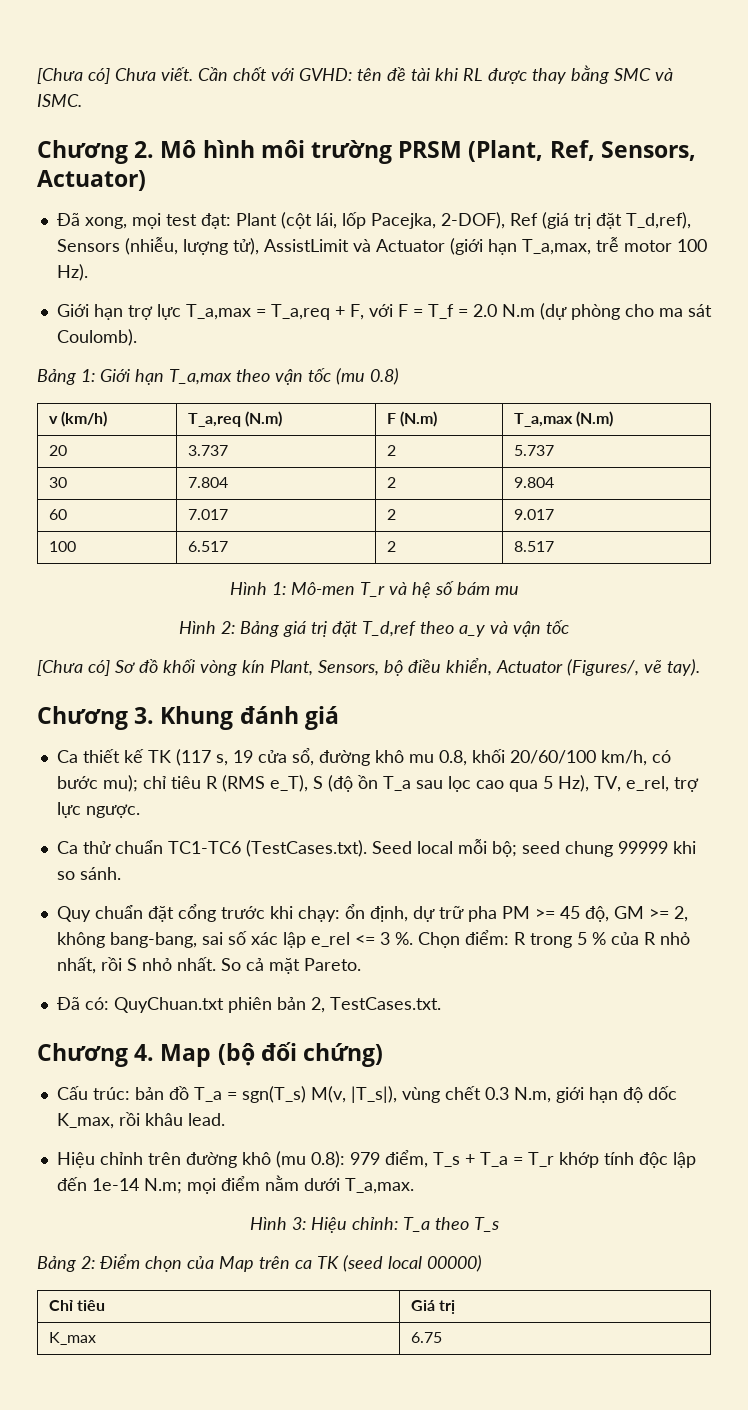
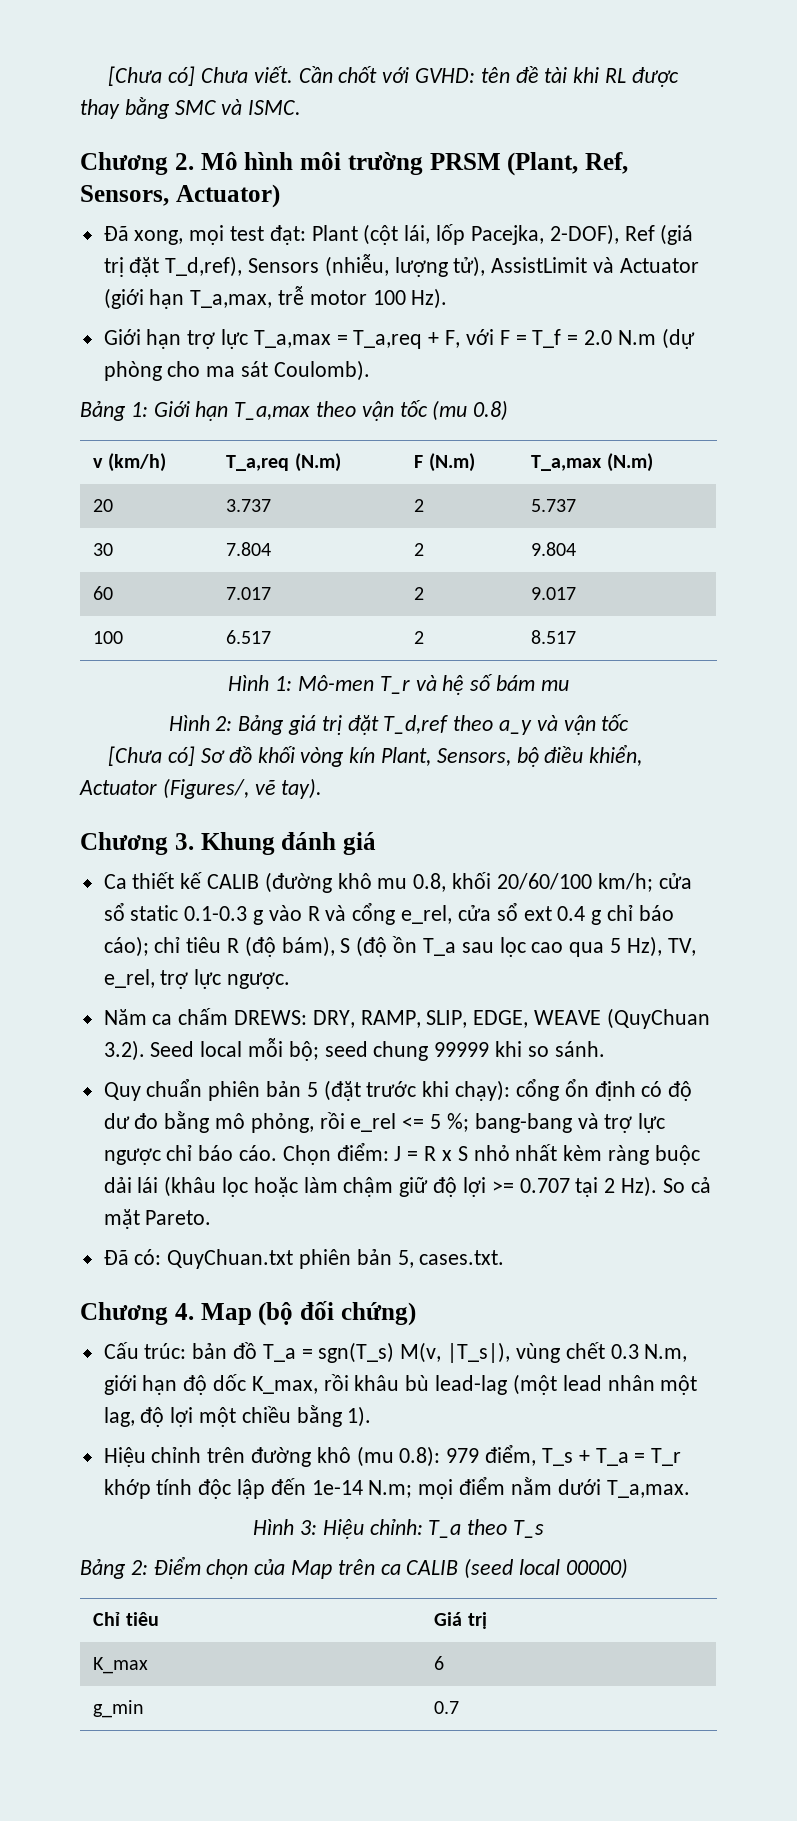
- Ca thiết kế TK (117 s, 19 cửa sổ, đường khô mu 0.8, khối 20/60/100 km/h, có bước mu); chỉ tiêu R (RMS e_T), S (độ ồn T_a sau lọc cao qua 5 Hz), TV, e_rel, trợ lực ngược.
+ Ca thiết kế CALIB (đường khô mu 0.8, khối 20/60/100 km/h; cửa sổ static 0.1-0.3 g vào R và cổng e_rel, cửa sổ ext 0.4 g chỉ báo cáo); chỉ tiêu R (độ bám), S (độ ồn T_a sau lọc cao qua 5 Hz), TV, e_rel, trợ lực ngược.
- Ca thử chuẩn TC1-TC6 (TestCases.txt). Seed local mỗi bộ; seed chung 99999 khi so sánh.
+ Năm ca chấm DREWS: DRY, RAMP, SLIP, EDGE, WEAVE (QuyChuan 3.2). Seed local mỗi bộ; seed chung 99999 khi so sánh.
- Quy chuẩn đặt cổng trước khi chạy: ổn định, dự trữ pha PM >= 45 độ, GM >= 2, không bang-bang, sai số xác lập e_rel <= 3 %. Chọn điểm: R trong 5 % của R nhỏ nhất, rồi S nhỏ nhất. So cả mặt Pareto.
+ Quy chuẩn phiên bản 5 (đặt trước khi chạy): cổng ổn định có độ dư đo bằng mô phỏng, rồi e_rel <= 5 %; bang-bang và trợ lực ngược chỉ báo cáo. Chọn điểm: J = R x S nhỏ nhất kèm ràng buộc dải lái (khâu lọc hoặc làm chậm giữ độ lợi >= 0.707 tại 2 Hz). So cả mặt Pareto.
- Đã có: QuyChuan.txt phiên bản 2, TestCases.txt.
+ Đã có: QuyChuan.txt phiên bản 5, cases.txt.
- Cấu trúc: bản đồ T_a = sgn(T_s) M(v, |T_s|), vùng chết 0.3 N.m, giới hạn độ dốc K_max, rồi khâu lead.
+ Cấu trúc: bản đồ T_a = sgn(T_s) M(v, |T_s|), vùng chết 0.3 N.m, giới hạn độ dốc K_max, rồi khâu bù lead-lag (một lead nhân một lag, độ lợi một chiều bằng 1).
- Bảng 2: Điểm chọn của Map trên ca TK (seed local 00000)
+ Bảng 2: Điểm chọn của Map trên ca CALIB (seed local 00000)
- K_max | 6.75
+ K_max | 6
+ g_min | 0.7

